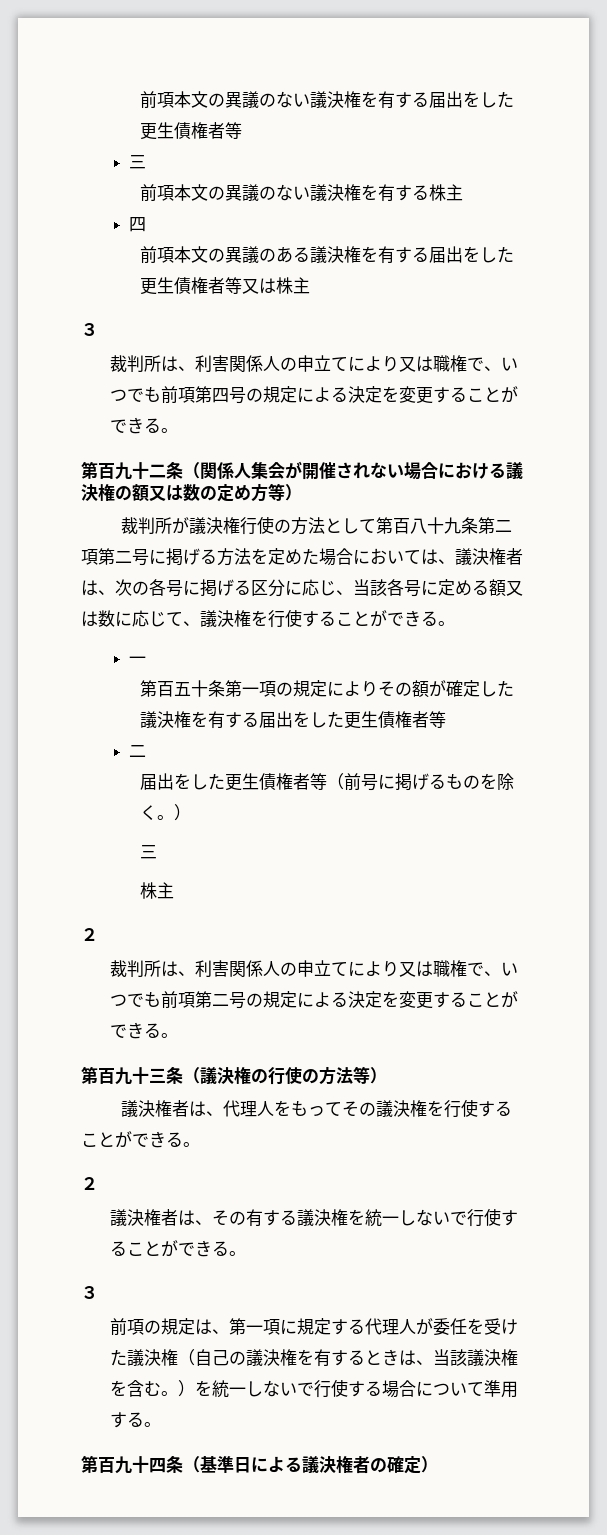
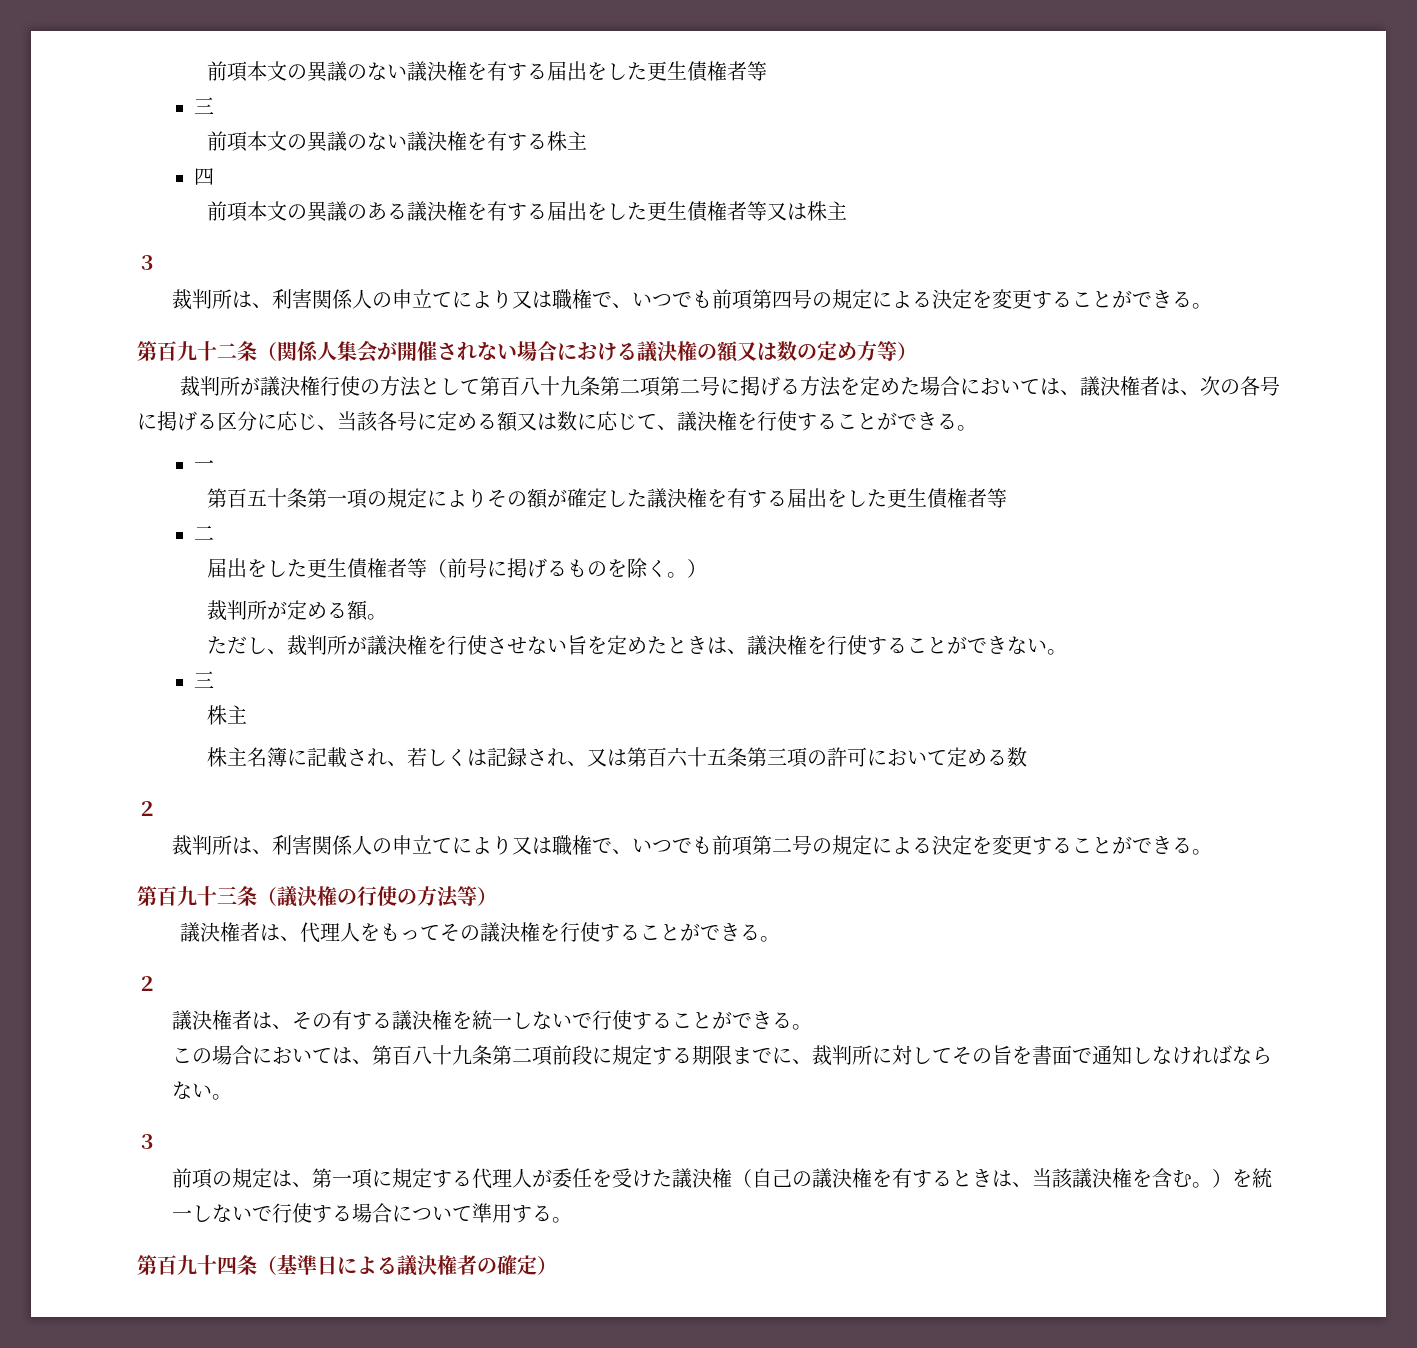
  届出をした更生債権者等（前号に掲げるものを除く。）
+ 裁判所が定める額。
+ ただし、裁判所が議決権を行使させない旨を定めたときは、議決権を行使することができない。
  三
  株主
+ 株主名簿に記載され、若しくは記録され、又は第百六十五条第三項の許可において定める数
+ この場合においては、第百八十九条第二項前段に規定する期限までに、裁判所に対してその旨を書面で通知しなければならない。

